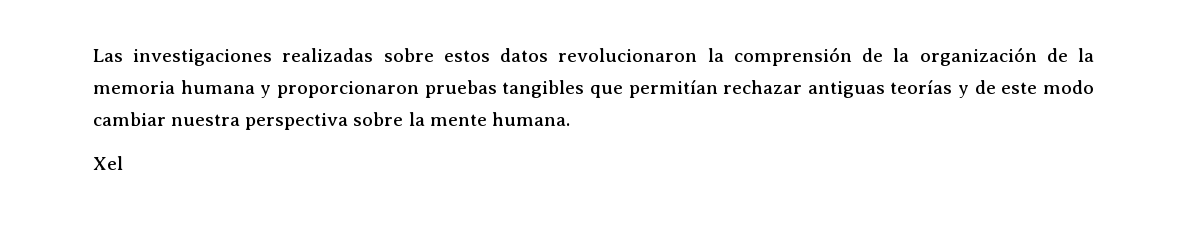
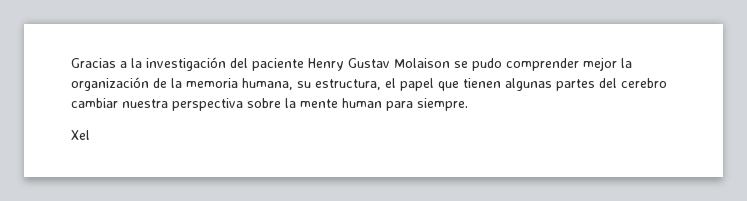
- Las investigaciones realizadas sobre estos datos revolucionaron la comprensión de la organización de la memoria humana y proporcionaron pruebas tangibles que permitían rechazar antiguas teorías y de este modo cambiar nuestra perspectiva sobre la mente humana.
+ Gracias a la investigación del paciente Henry Gustav Molaison se pudo comprender mejor la organización de la memoria humana, su estructura, el papel que tienen algunas partes del cerebro cambiar nuestra perspectiva sobre la mente human para siempre.

